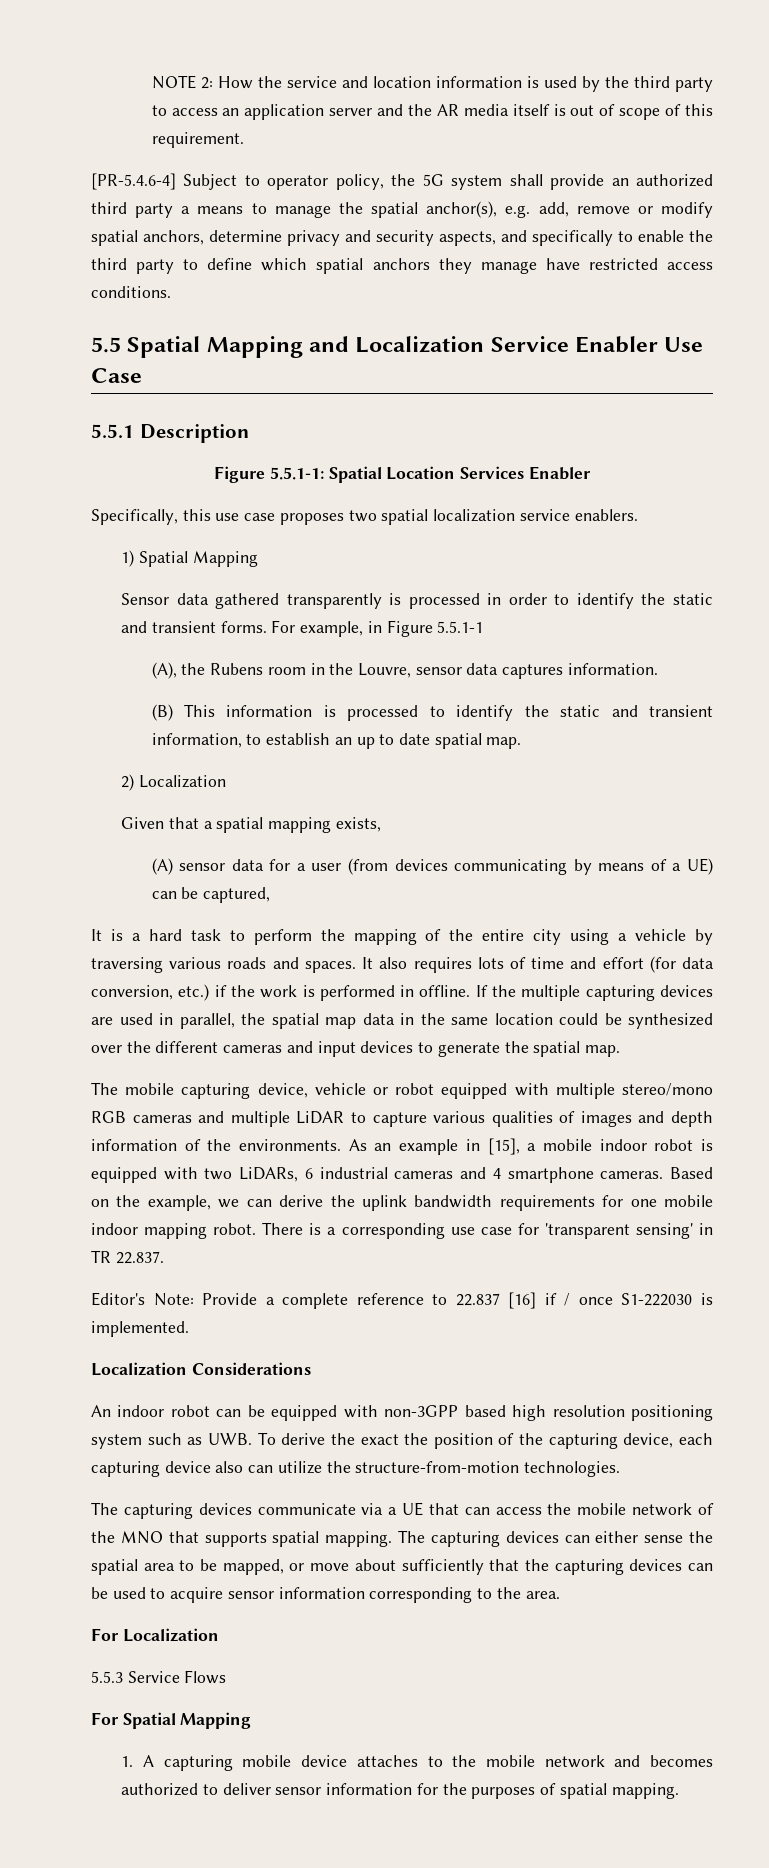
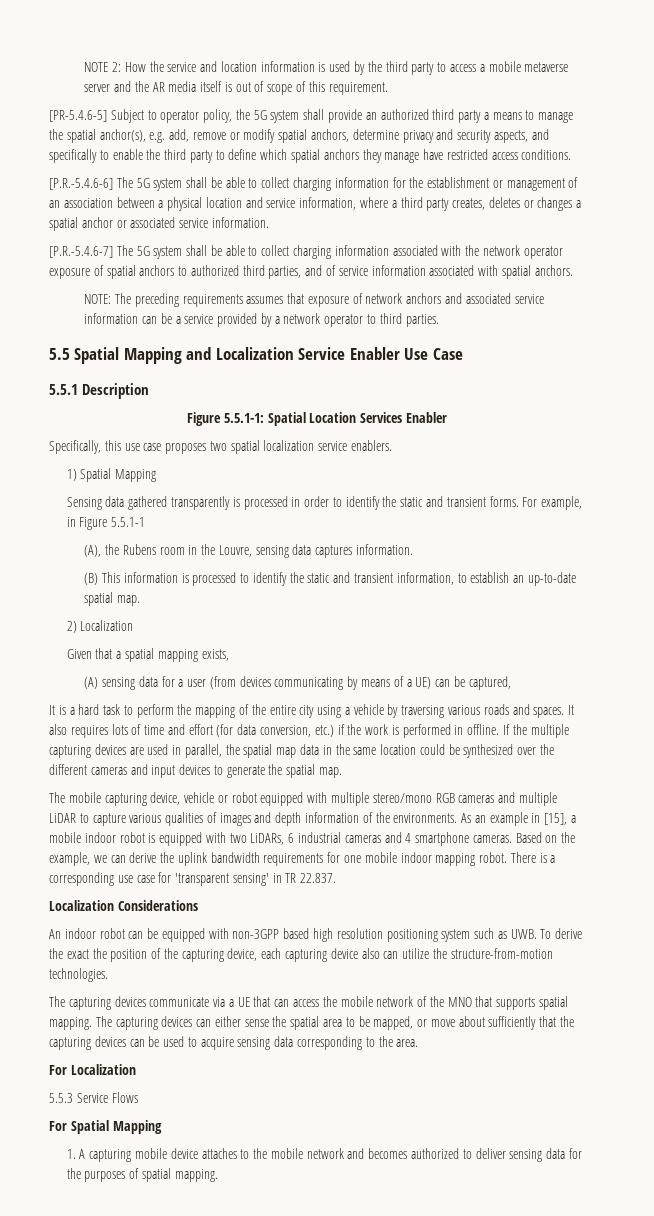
- NOTE 2: How the service and location information is used by the third party to access an application server and the AR media itself is out of scope of this requirement.
+ NOTE 2: How the service and location information is used by the third party to access a mobile metaverse server and the AR media itself is out of scope of this requirement.
- [PR-5.4.6-4] Subject to operator policy, the 5G system shall provide an authorized third party a means to manage the spatial anchor(s), e.g. add, remove or modify spatial anchors, determine privacy and security aspects, and specifically to enable the third party to define which spatial anchors they manage have restricted access conditions.
+ [PR-5.4.6-5] Subject to operator policy, the 5G system shall provide an authorized third party a means to manage the spatial anchor(s), e.g. add, remove or modify spatial anchors, determine privacy and security aspects, and specifically to enable the third party to define which spatial anchors they manage have restricted access conditions.
+ [P.R.-5.4.6-6] The 5G system shall be able to collect charging information for the establishment or management of an association between a physical location and service information, where a third party creates, deletes or changes a spatial anchor or associated service information.
+ [P.R.-5.4.6-7] The 5G system shall be able to collect charging information associated with the network operator exposure of spatial anchors to authorized third parties, and of service information associated with spatial anchors.
+ NOTE: The preceding requirements assumes that exposure of network anchors and associated service information can be a service provided by a network operator to third parties.
- Sensor data gathered transparently is processed in order to identify the static and transient forms.
+ Sensing data gathered transparently is processed in order to identify the static and transient forms.
- (A), the Rubens room in the Louvre, sensor data captures information.
+ (A), the Rubens room in the Louvre, sensing data captures information.
- (B) This information is processed to identify the static and transient information, to establish an up to date spatial map.
+ (B) This information is processed to identify the static and transient information, to establish an up-to-date spatial map.
- (A) sensor data for a user (from devices communicating by means of a UE) can be captured,
+ (A) sensing data for a user (from devices communicating by means of a UE) can be captured,
- Editor's Note: Provide a complete reference to 22.837 [16] if / once S1-222030 is implemented.
- The capturing devices can either sense the spatial area to be mapped, or move about sufficiently that the capturing devices can be used to acquire sensor information corresponding to the area.
+ The capturing devices can either sense the spatial area to be mapped, or move about sufficiently that the capturing devices can be used to acquire sensing data corresponding to the area.
- 1. A capturing mobile device attaches to the mobile network and becomes authorized to deliver sensor information for the purposes of spatial mapping.
+ 1. A capturing mobile device attaches to the mobile network and becomes authorized to deliver sensing data for the purposes of spatial mapping.

